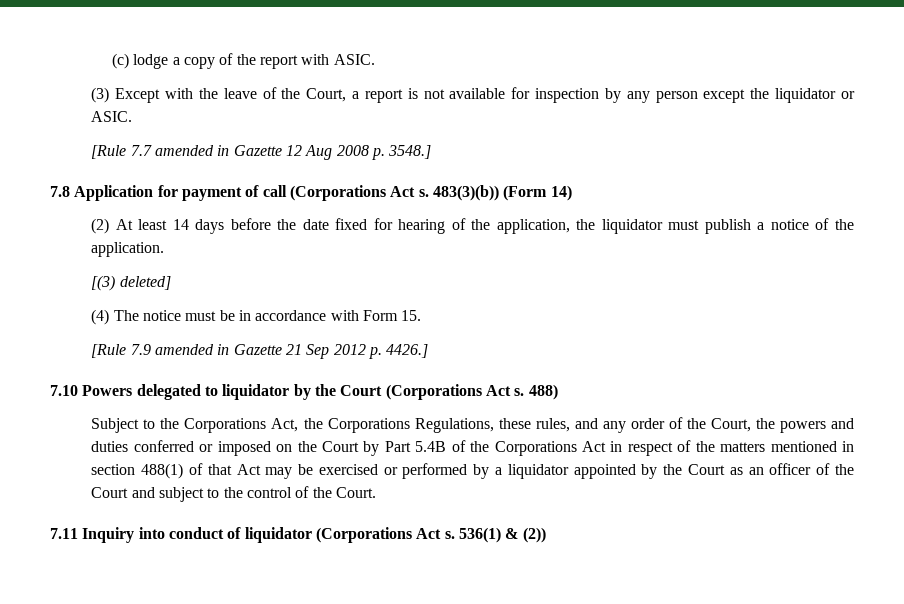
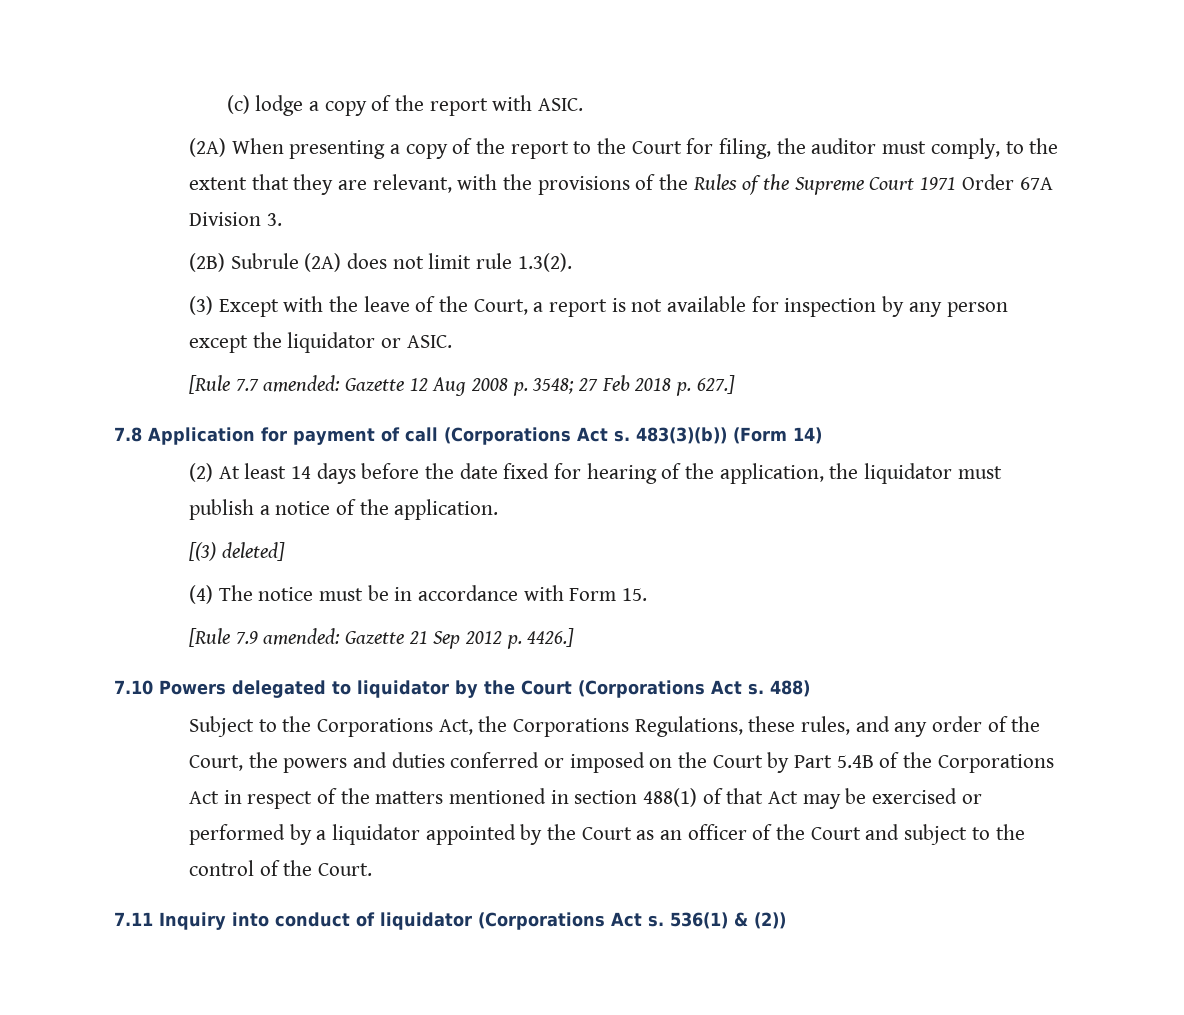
+ (2A) When presenting a copy of the report to the Court for filing, the auditor must comply, to the extent that they are relevant, with the provisions of the Rules of the Supreme Court 1971 Order 67A Division 3.
+ (2B) Subrule (2A) does not limit rule 1.3(2).
- [Rule 7.7 amended in Gazette 12 Aug 2008 p. 3548.]
+ [Rule 7.7 amended: Gazette 12 Aug 2008 p. 3548; 27 Feb 2018 p. 627.]
- [Rule 7.9 amended in Gazette 21 Sep 2012 p. 4426.]
+ [Rule 7.9 amended: Gazette 21 Sep 2012 p. 4426.]

